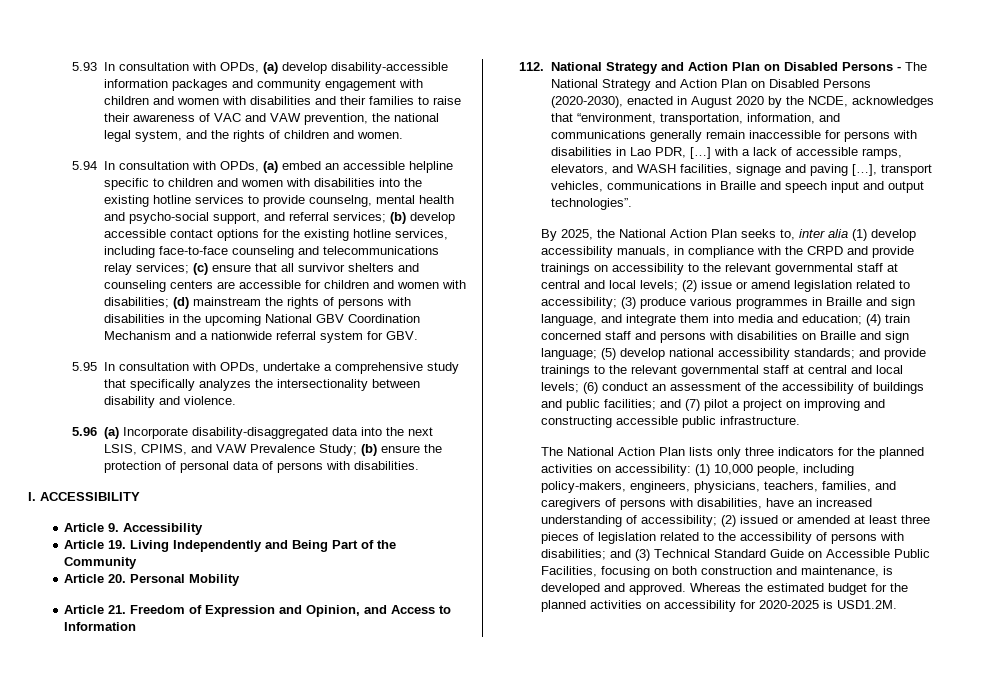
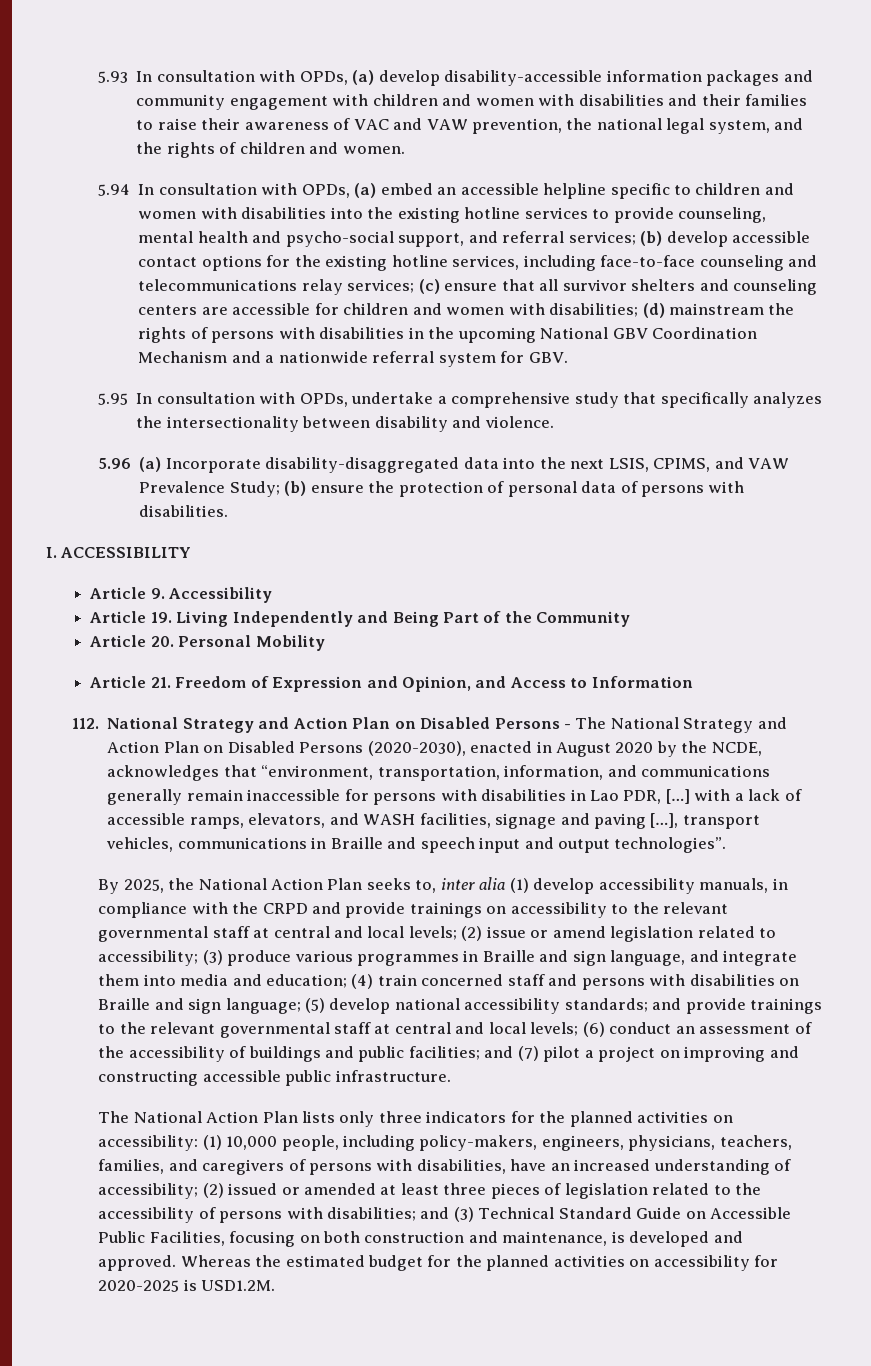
- 5.94 In consultation with OPDs, (a) embed an accessible helpline specific to children and women with disabilities into the existing hotline services to provide counselng, mental health and psycho-social support, and referral services;
+ 5.94 In consultation with OPDs, (a) embed an accessible helpline specific to children and women with disabilities into the existing hotline services to provide counseling, mental health and psycho-social support, and referral services;

